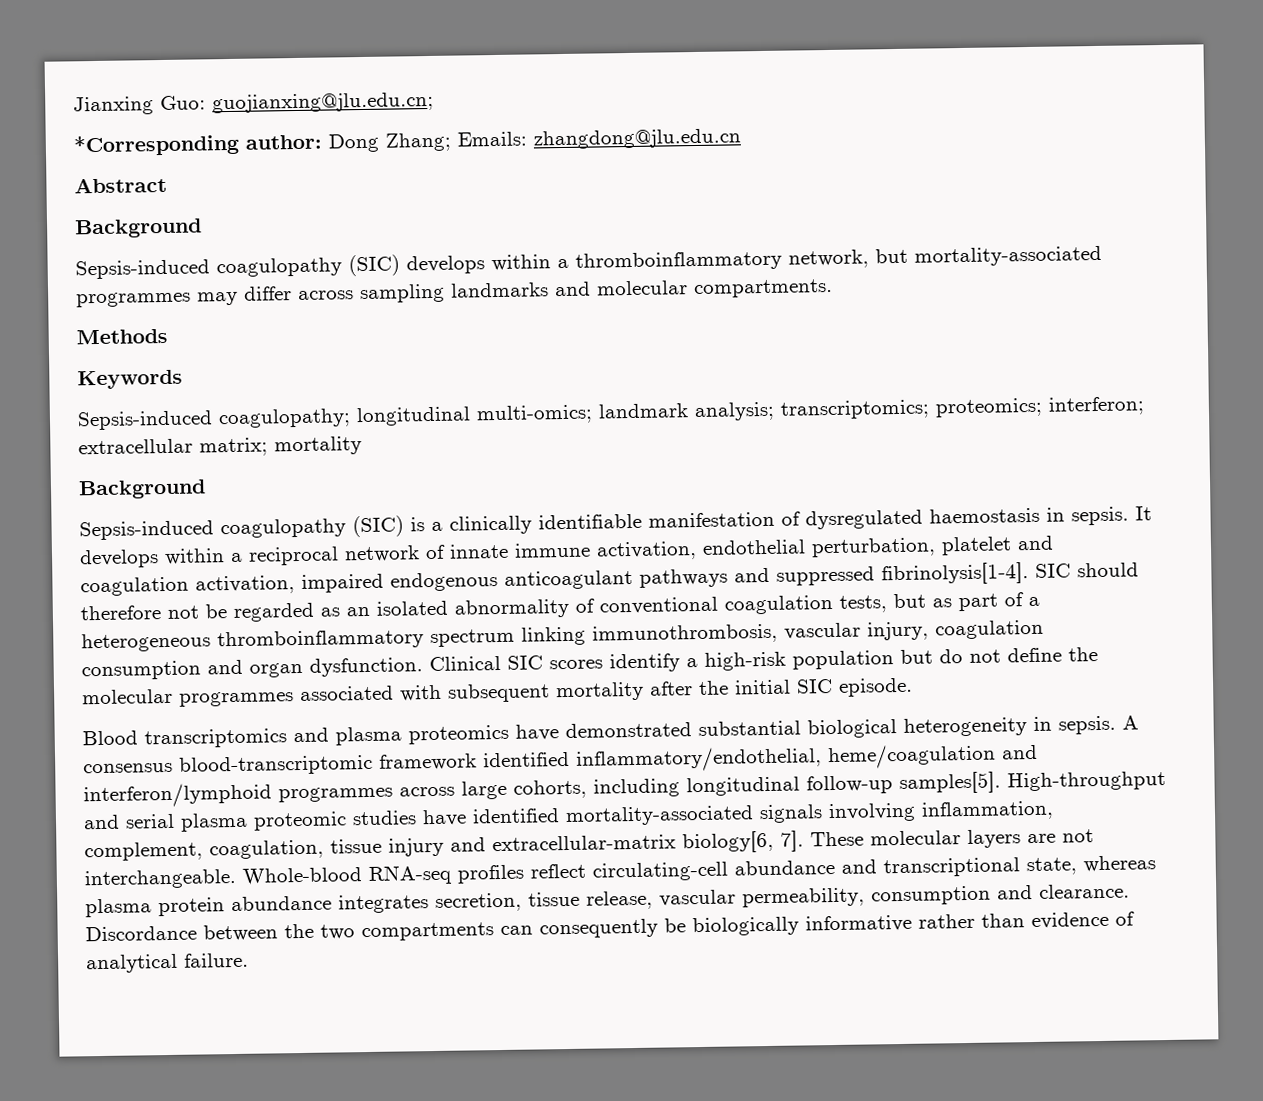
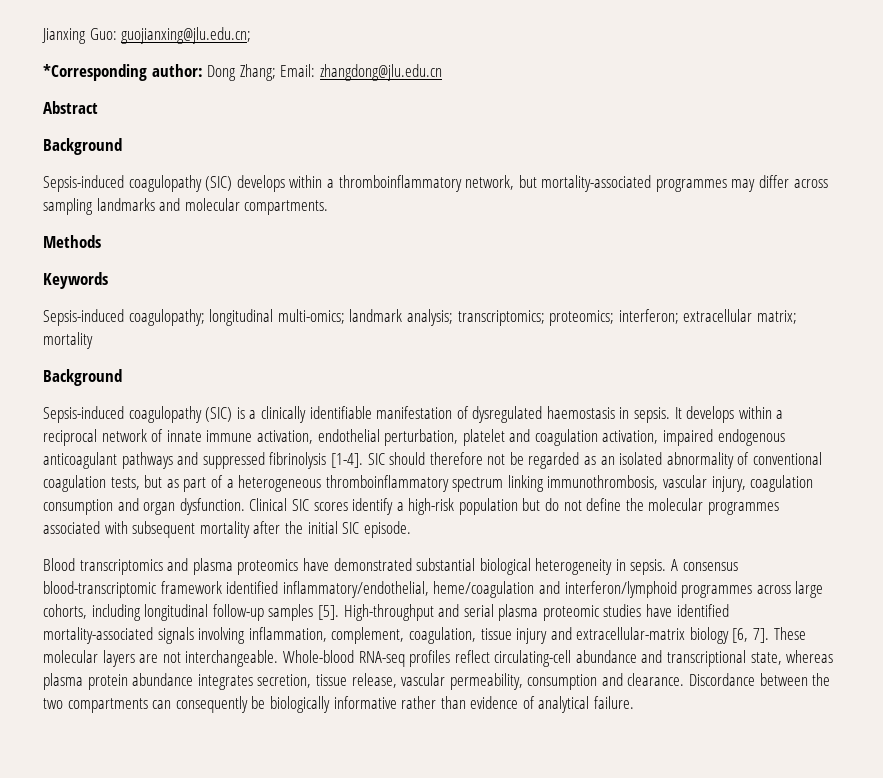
- *Corresponding author: Dong Zhang; Emails: zhangdong@jlu.edu.cn
+ *Corresponding author: Dong Zhang; Email: zhangdong@jlu.edu.cn
- It develops within a reciprocal network of innate immune activation, endothelial perturbation, platelet and coagulation activation, impaired endogenous anticoagulant pathways and suppressed fibrinolysis[1-4].
+ It develops within a reciprocal network of innate immune activation, endothelial perturbation, platelet and coagulation activation, impaired endogenous anticoagulant pathways and suppressed fibrinolysis [1-4].
- A consensus blood-transcriptomic framework identified inflammatory/endothelial, heme/coagulation and interferon/lymphoid programmes across large cohorts, including longitudinal follow-up samples[5].
+ A consensus blood-transcriptomic framework identified inflammatory/endothelial, heme/coagulation and interferon/lymphoid programmes across large cohorts, including longitudinal follow-up samples [5].
- High-throughput and serial plasma proteomic studies have identified mortality-associated signals involving inflammation, complement, coagulation, tissue injury and extracellular-matrix biology[6, 7].
+ High-throughput and serial plasma proteomic studies have identified mortality-associated signals involving inflammation, complement, coagulation, tissue injury and extracellular-matrix biology [6, 7].

